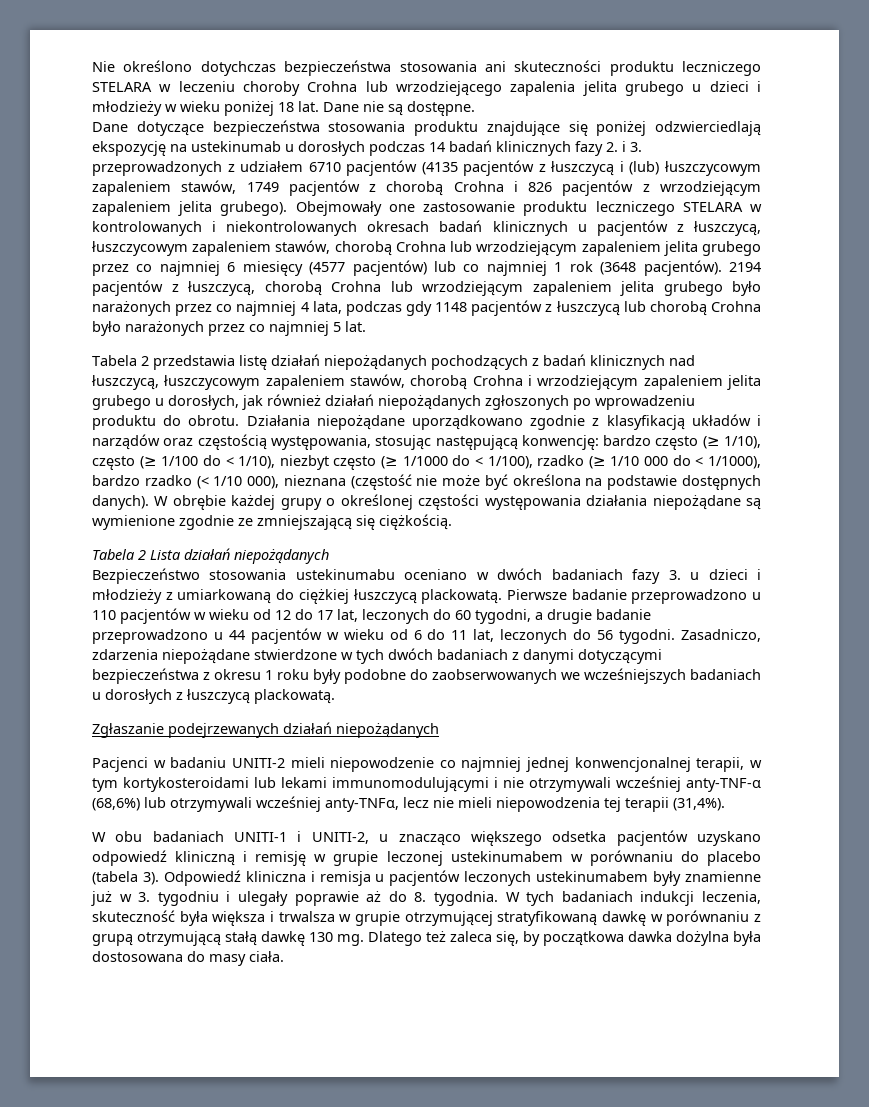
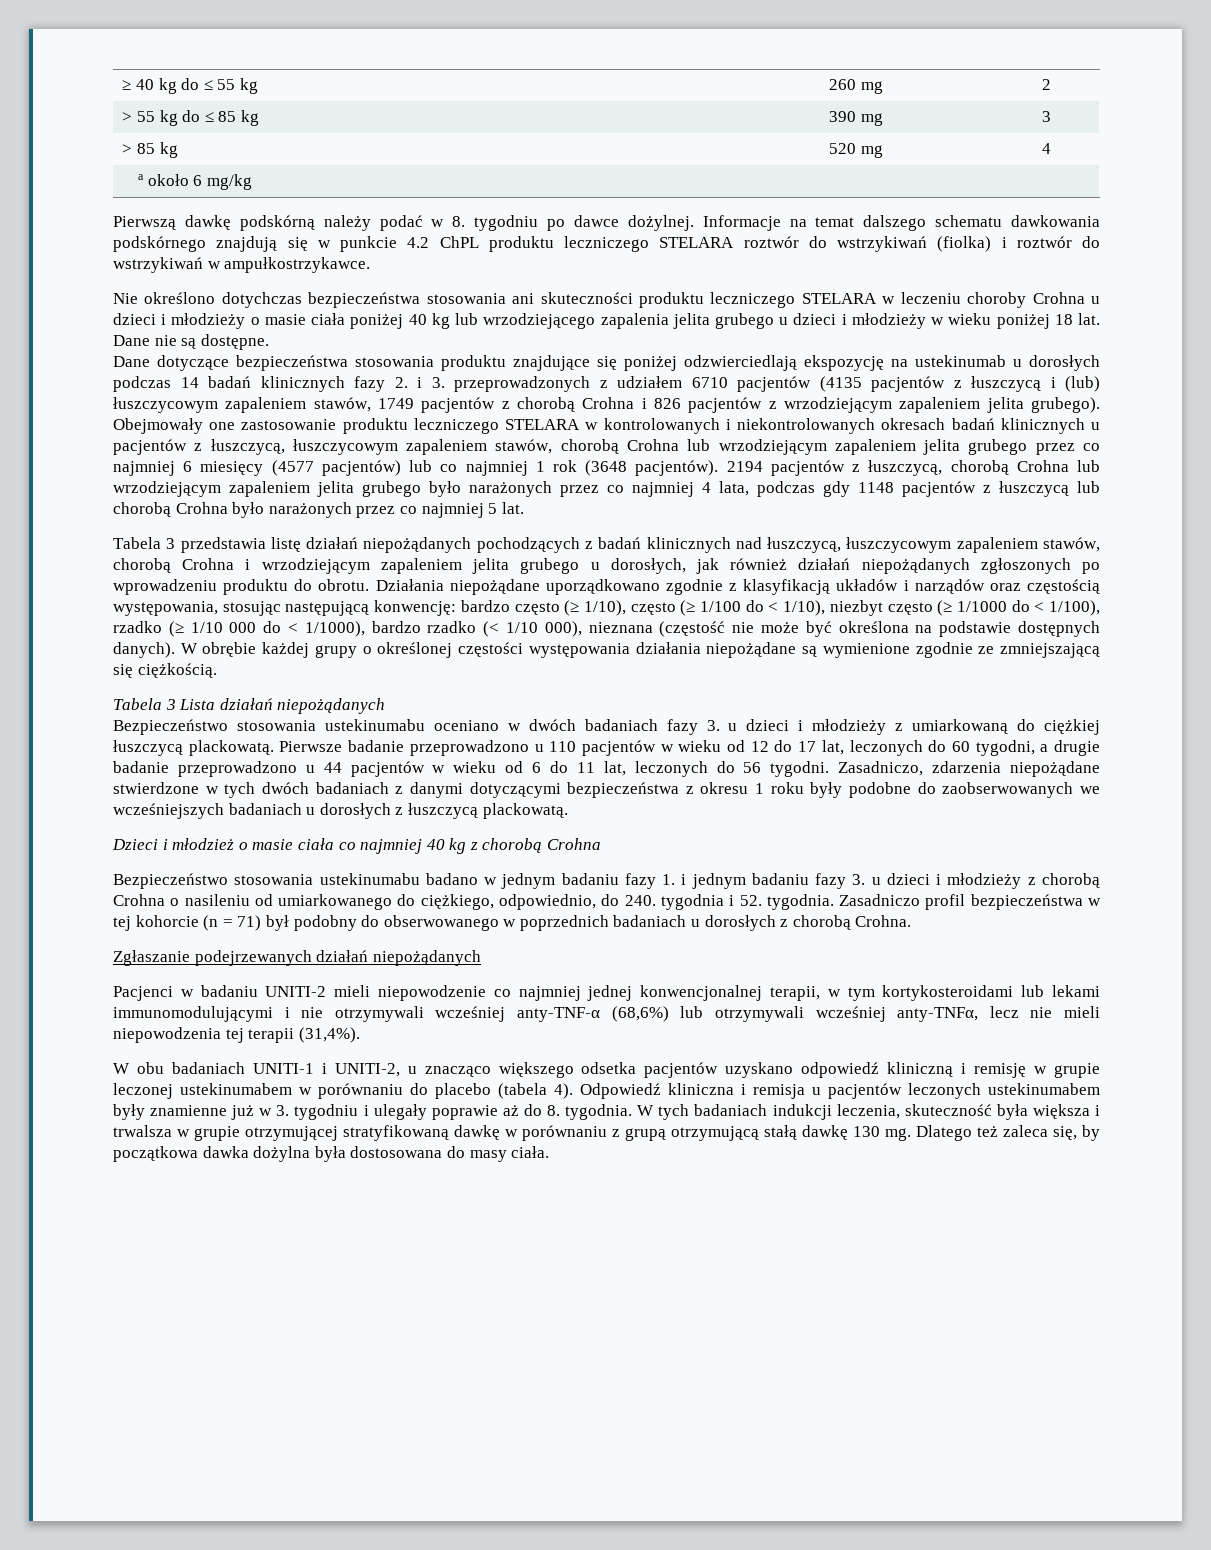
+ ≥ 40 kg do ≤ 55 kg | 260 mg | 2
+ > 55 kg do ≤ 85 kg | 390 mg | 3
+ > 85 kg | 520 mg | 4
+ a około 6 mg/kg
+ Pierwszą dawkę podskórną należy podać w 8. tygodniu po dawce dożylnej. Informacje na temat dalszego schematu dawkowania podskórnego znajdują się w punkcie 4.2 ChPL produktu leczniczego STELARA roztwór do wstrzykiwań (fiolka) i roztwór do wstrzykiwań w ampułkostrzykawce.
- Nie określono dotychczas bezpieczeństwa stosowania ani skuteczności produktu leczniczego STELARA w leczeniu choroby Crohna lub wrzodziejącego zapalenia jelita grubego u dzieci i młodzieży w wieku poniżej 18 lat.
+ Nie określono dotychczas bezpieczeństwa stosowania ani skuteczności produktu leczniczego STELARA w leczeniu choroby Crohna u dzieci i młodzieży o masie ciała poniżej 40 kg lub wrzodziejącego zapalenia jelita grubego u dzieci i młodzieży w wieku poniżej 18 lat.
- Tabela 2 przedstawia listę działań niepożądanych pochodzących z badań klinicznych nad łuszczycą, łuszczycowym zapaleniem stawów, chorobą Crohna i wrzodziejącym zapaleniem jelita grubego u dorosłych, jak również działań niepożądanych zgłoszonych po wprowadzeniu produktu do obrotu.
+ Tabela 3 przedstawia listę działań niepożądanych pochodzących z badań klinicznych nad łuszczycą, łuszczycowym zapaleniem stawów, chorobą Crohna i wrzodziejącym zapaleniem jelita grubego u dorosłych, jak również działań niepożądanych zgłoszonych po wprowadzeniu produktu do obrotu.
- Tabela 2 Lista działań niepożądanych
+ Tabela 3 Lista działań niepożądanych
+ Dzieci i młodzież o masie ciała co najmniej 40 kg z chorobą Crohna
+ Bezpieczeństwo stosowania ustekinumabu badano w jednym badaniu fazy 1. i jednym badaniu fazy 3. u dzieci i młodzieży z chorobą Crohna o nasileniu od umiarkowanego do ciężkiego, odpowiednio, do 240. tygodnia i 52. tygodnia. Zasadniczo profil bezpieczeństwa w tej kohorcie (n = 71) był podobny do obserwowanego w poprzednich badaniach u dorosłych z chorobą Crohna.
- W obu badaniach UNITI-1 i UNITI-2, u znacząco większego odsetka pacjentów uzyskano odpowiedź kliniczną i remisję w grupie leczonej ustekinumabem w porównaniu do placebo (tabela 3).
+ W obu badaniach UNITI-1 i UNITI-2, u znacząco większego odsetka pacjentów uzyskano odpowiedź kliniczną i remisję w grupie leczonej ustekinumabem w porównaniu do placebo (tabela 4).

